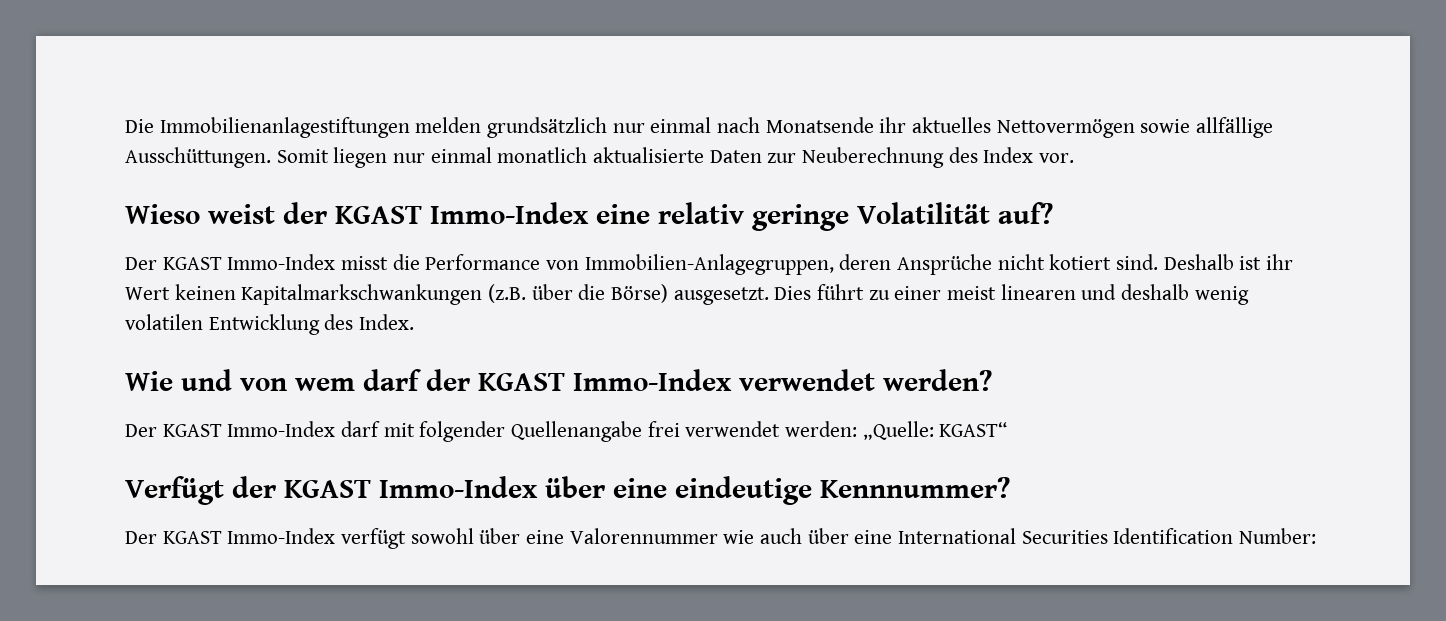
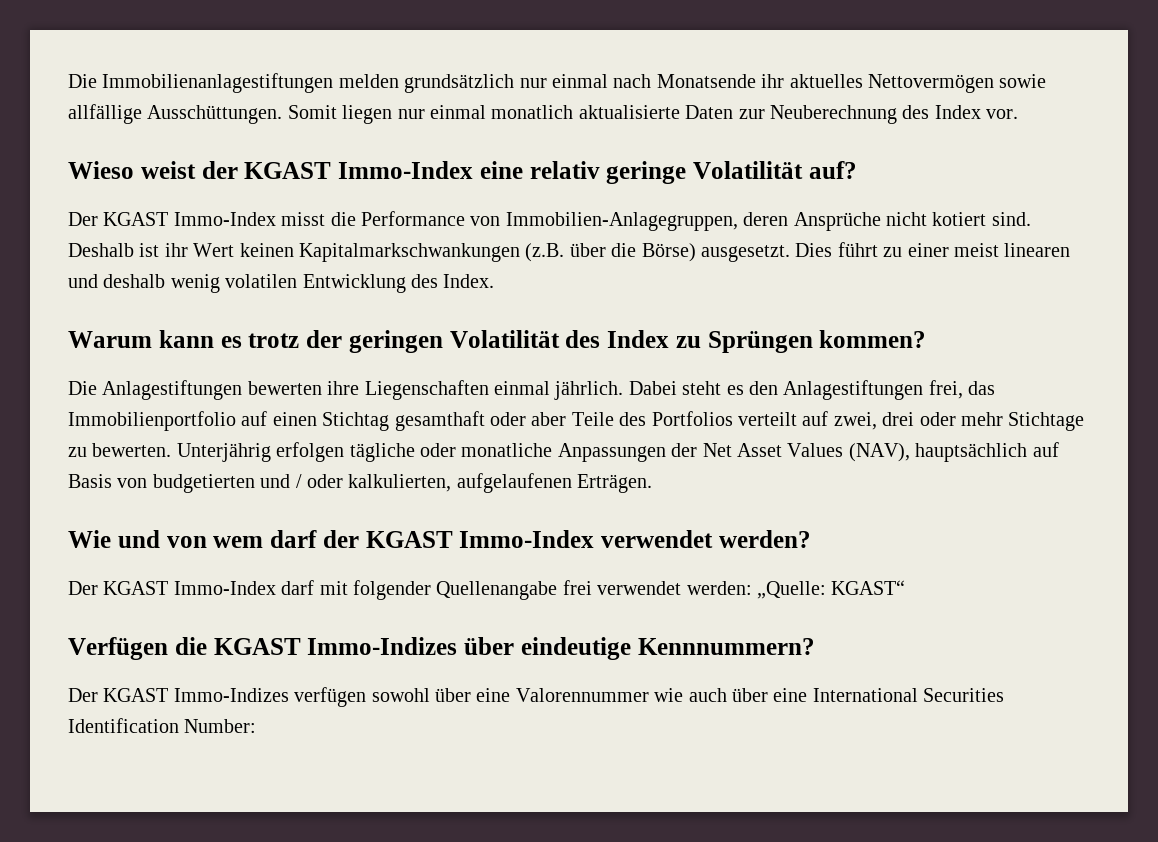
+ Warum kann es trotz der geringen Volatilität des Index zu Sprüngen kommen?
+ Die Anlagestiftungen bewerten ihre Liegenschaften einmal jährlich. Dabei steht es den Anlagestiftungen frei, das Immobilienportfolio auf einen Stichtag gesamthaft oder aber Teile des Portfolios verteilt auf zwei, drei oder mehr Stichtage zu bewerten. Unterjährig erfolgen tägliche oder monatliche Anpassungen der Net Asset Values (NAV), hauptsächlich auf Basis von budgetierten und / oder kalkulierten, aufgelaufenen Erträgen.
- Verfügt der KGAST Immo-Index über eine eindeutige Kennnummer?
- Der KGAST Immo-Index verfügt sowohl über eine Valorennummer wie auch über eine International Securities Identification Number:
+ Verfügen die KGAST Immo-Indizes über eindeutige Kennnummern?
+ Der KGAST Immo-Indizes verfügen sowohl über eine Valorennummer wie auch über eine International Securities Identification Number:

